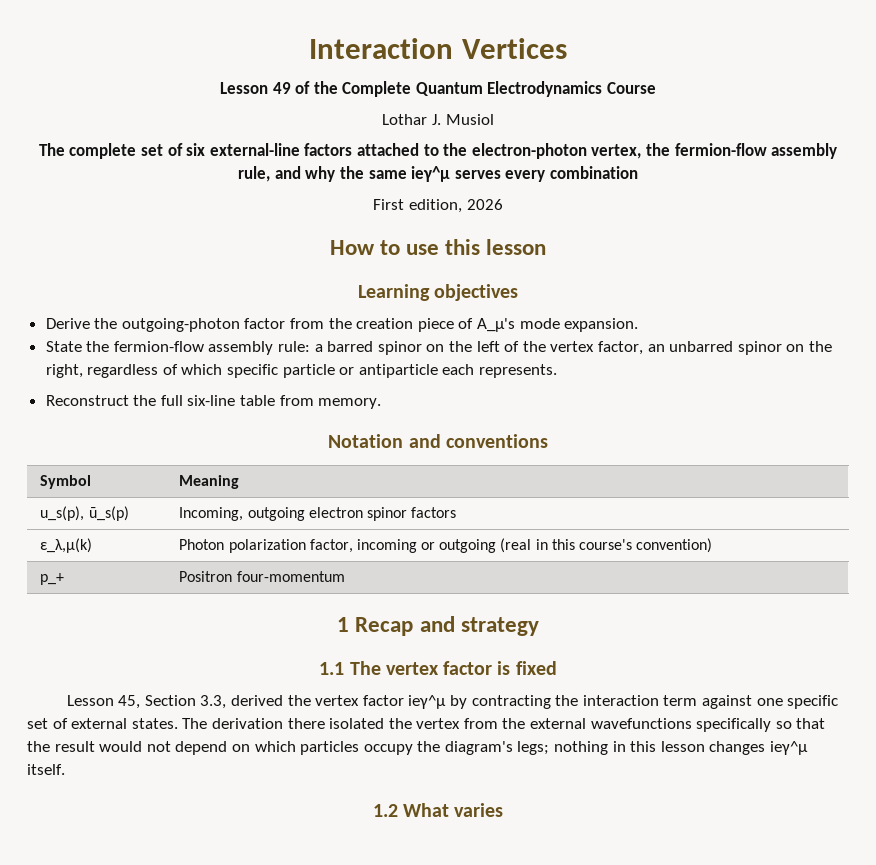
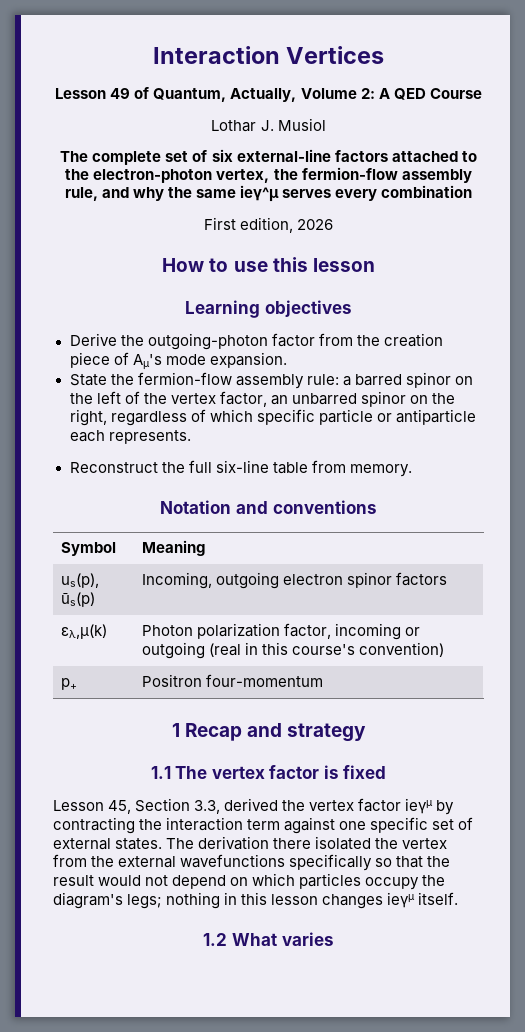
- Lesson 49 of the Complete Quantum Electrodynamics Course
+ Lesson 49 of Quantum, Actually, Volume 2: A QED Course
- Derive the outgoing-photon factor from the creation piece of A_μ's mode expansion.
+ Derive the outgoing-photon factor from the creation piece of Aμ's mode expansion.
- u_s(p), ū_s(p) | Incoming, outgoing electron spinor factors
+ us(p), ūs(p) | Incoming, outgoing electron spinor factors
- ε_λ,μ(k) | Photon polarization factor, incoming or outgoing (real in this course's convention)
+ ελ,μ(k) | Photon polarization factor, incoming or outgoing (real in this course's convention)
- p_+ | Positron four-momentum
+ p+ | Positron four-momentum
- Lesson 45, Section 3.3, derived the vertex factor ieγ^μ by contracting the interaction term against one specific set of external states.
+ Lesson 45, Section 3.3, derived the vertex factor ieγμ by contracting the interaction term against one specific set of external states.
- The derivation there isolated the vertex from the external wavefunctions specifically so that the result would not depend on which particles occupy the diagram's legs; nothing in this lesson changes ieγ^μ itself.
+ The derivation there isolated the vertex from the external wavefunctions specifically so that the result would not depend on which particles occupy the diagram's legs; nothing in this lesson changes ieγμ itself.

